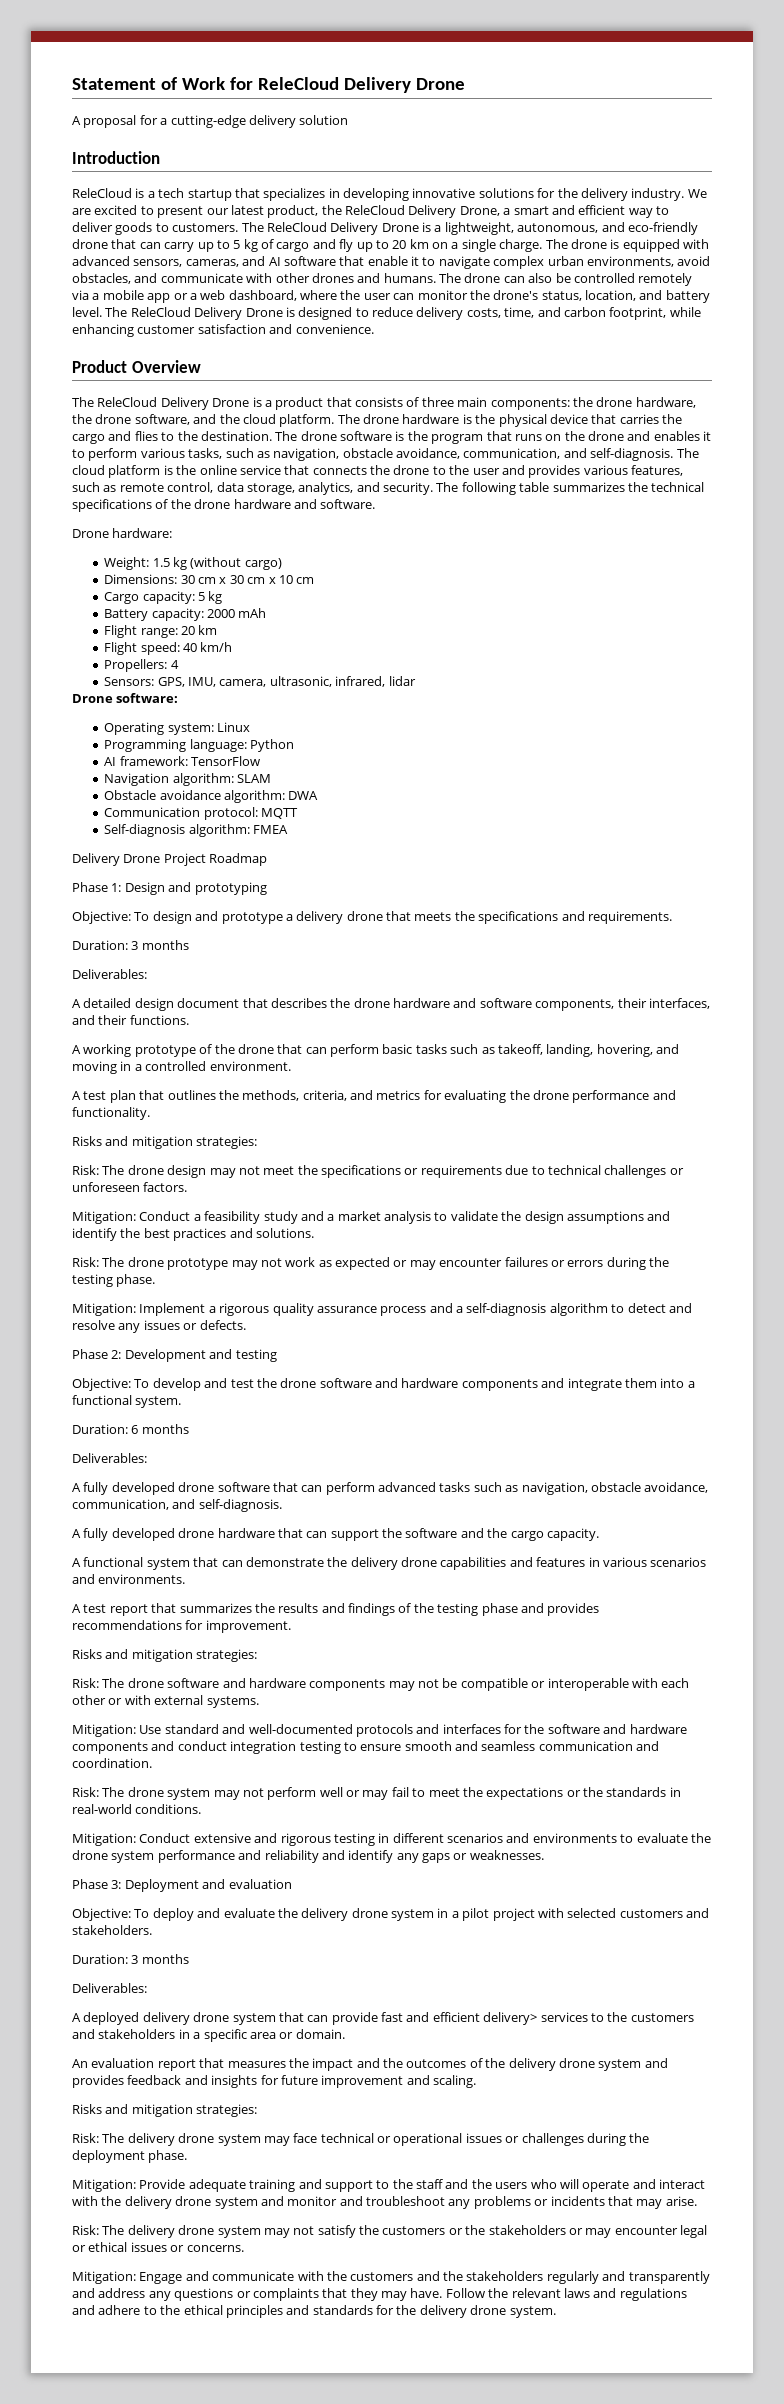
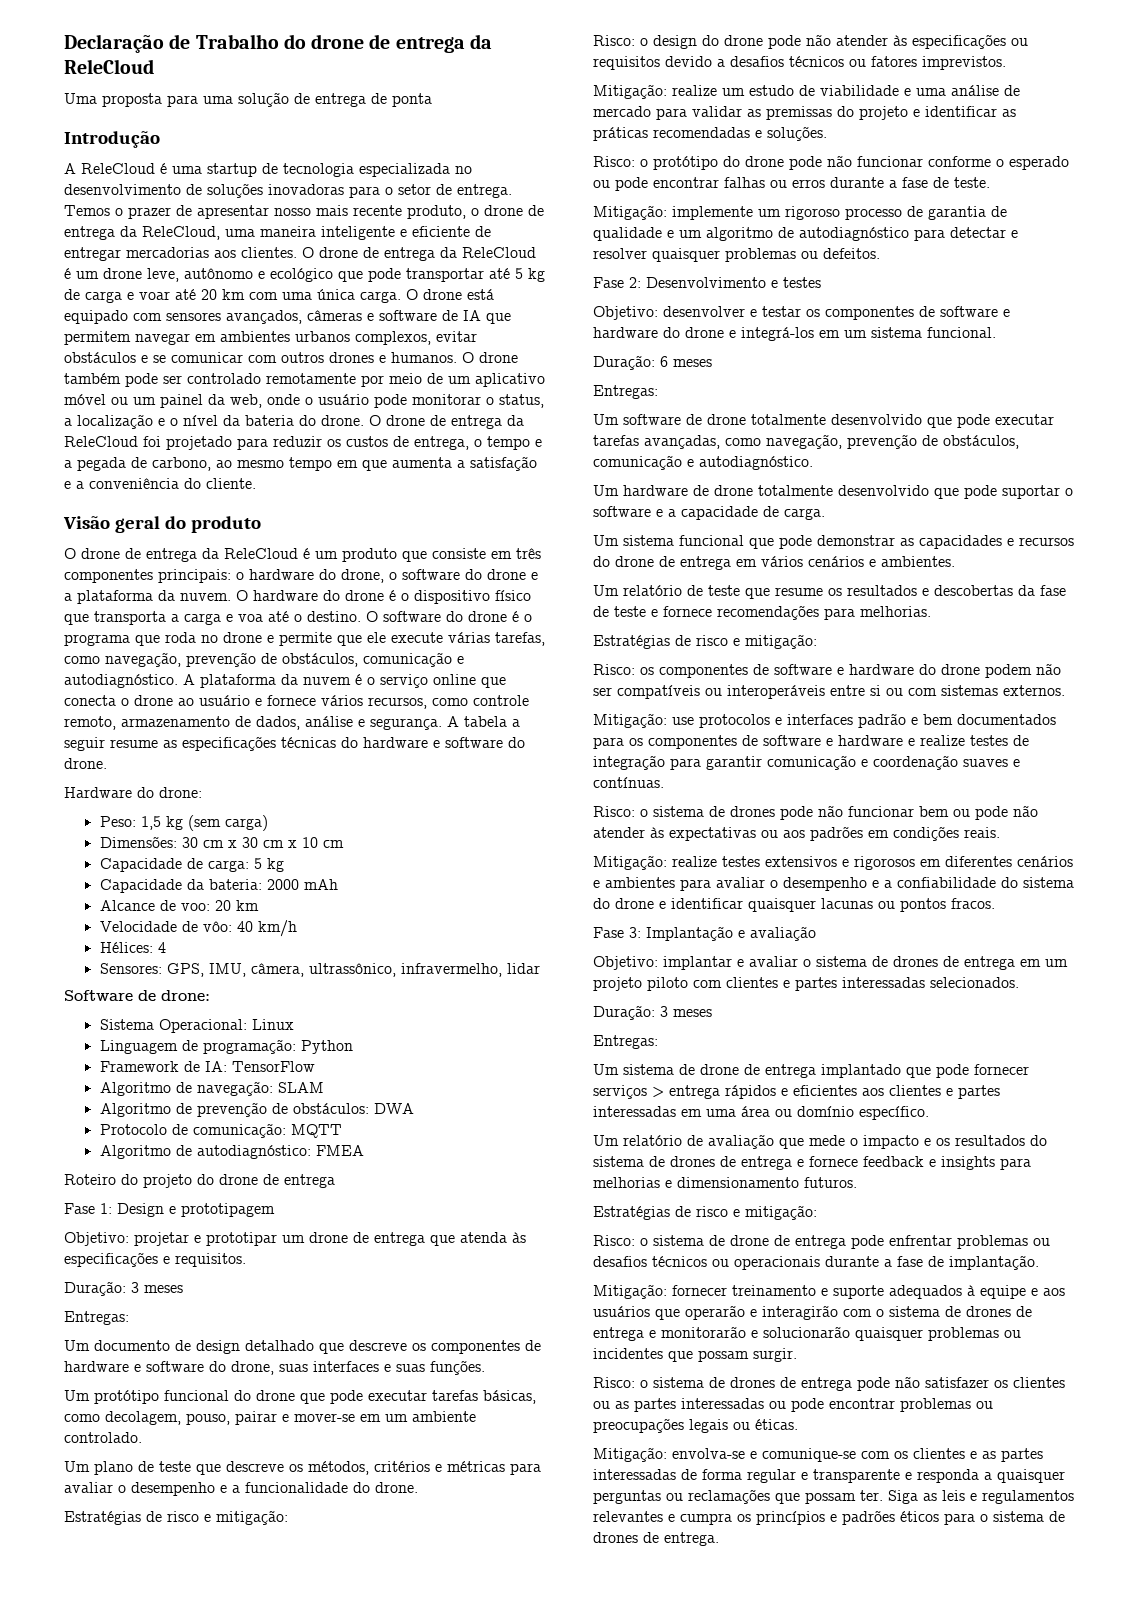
- Statement of Work for ReleCloud Delivery Drone
- A proposal for a cutting-edge delivery solution
- Introduction
- ReleCloud is a tech startup that specializes in developing innovative solutions for the delivery industry. We are excited to present our latest product, the ReleCloud Delivery Drone, a smart and efficient way to deliver goods to customers. The ReleCloud Delivery Drone is a lightweight, autonomous, and eco-friendly drone that can carry up to 5 kg of cargo and fly up to 20 km on a single charge. The drone is equipped with advanced sensors, cameras, and AI software that enable it to navigate complex urban environments, avoid obstacles, and communicate with other drones and humans. The drone can also be controlled remotely via a mobile app or a web dashboard, where the user can monitor the drone's status, location, and battery level. The ReleCloud Delivery Drone is designed to reduce delivery costs, time, and carbon footprint, while enhancing customer satisfaction and convenience.
- Product Overview
- The ReleCloud Delivery Drone is a product that consists of three main components: the drone hardware, the drone software, and the cloud platform. The drone hardware is the physical device that carries the cargo and flies to the destination. The drone software is the program that runs on the drone and enables it to perform various tasks, such as navigation, obstacle avoidance, communication, and self-diagnosis. The cloud platform is the online service that connects the drone to the user and provides various features, such as remote control, data storage, analytics, and security. The following table summarizes the technical specifications of the drone hardware and software.
- Drone hardware:
- Weight: 1.5 kg (without cargo)
- Dimensions: 30 cm x 30 cm x 10 cm
+ Declaração de Trabalho do drone de entrega da ReleCloud
+ Uma proposta para uma solução de entrega de ponta
+ Introdução
+ A ReleCloud é uma startup de tecnologia especializada no desenvolvimento de soluções inovadoras para o setor de entrega. Temos o prazer de apresentar nosso mais recente produto, o drone de entrega da ReleCloud, uma maneira inteligente e eficiente de entregar mercadorias aos clientes. O drone de entrega da ReleCloud é um drone leve, autônomo e ecológico que pode transportar até 5 kg de carga e voar até 20 km com uma única carga. O drone está equipado com sensores avançados, câmeras e software de IA que permitem navegar em ambientes urbanos complexos, evitar obstáculos e se comunicar com outros drones e humanos. O drone também pode ser controlado remotamente por meio de um aplicativo móvel ou um painel da web, onde o usuário pode monitorar o status, a localização e o nível da bateria do drone. O drone de entrega da ReleCloud foi projetado para reduzir os custos de entrega, o tempo e a pegada de carbono, ao mesmo tempo em que aumenta a satisfação e a conveniência do cliente.
+ Visão geral do produto
+ O drone de entrega da ReleCloud é um produto que consiste em três componentes principais: o hardware do drone, o software do drone e a plataforma da nuvem. O hardware do drone é o dispositivo físico que transporta a carga e voa até o destino. O software do drone é o programa que roda no drone e permite que ele execute várias tarefas, como navegação, prevenção de obstáculos, comunicação e autodiagnóstico. A plataforma da nuvem é o serviço online que conecta o drone ao usuário e fornece vários recursos, como controle remoto, armazenamento de dados, análise e segurança. A tabela a seguir resume as especificações técnicas do hardware e software do drone.
+ Hardware do drone:
+ Peso: 1,5 kg (sem carga)
+ Dimensões: 30 cm x 30 cm x 10 cm
- Cargo capacity: 5 kg
+ Capacidade de carga: 5 kg
- Battery capacity: 2000 mAh
+ Capacidade da bateria: 2000 mAh
- Flight range: 20 km
+ Alcance de voo: 20 km
- Flight speed: 40 km/h
+ Velocidade de vôo: 40 km/h
- Propellers: 4
+ Hélices: 4
- Sensors: GPS, IMU, camera, ultrasonic, infrared, lidar
- Drone software:
- Operating system: Linux
- Programming language: Python
- AI framework: TensorFlow
- Navigation algorithm: SLAM
- Obstacle avoidance algorithm: DWA
- Communication protocol: MQTT
- Self-diagnosis algorithm: FMEA
- Delivery Drone Project Roadmap
- Phase 1: Design and prototyping
- Objective: To design and prototype a delivery drone that meets the specifications and requirements.
- Duration: 3 months
- Deliverables:
- A detailed design document that describes the drone hardware and software components, their interfaces, and their functions.
- A working prototype of the drone that can perform basic tasks such as takeoff, landing, hovering, and moving in a controlled environment.
- A test plan that outlines the methods, criteria, and metrics for evaluating the drone performance and functionality.
- Risks and mitigation strategies:
- Risk: The drone design may not meet the specifications or requirements due to technical challenges or unforeseen factors.
- Mitigation: Conduct a feasibility study and a market analysis to validate the design assumptions and identify the best practices and solutions.
- Risk: The drone prototype may not work as expected or may encounter failures or errors during the testing phase.
- Mitigation: Implement a rigorous quality assurance process and a self-diagnosis algorithm to detect and resolve any issues or defects.
- Phase 2: Development and testing
- Objective: To develop and test the drone software and hardware components and integrate them into a functional system.
- Duration: 6 months
- Deliverables:
- A fully developed drone software that can perform advanced tasks such as navigation, obstacle avoidance, communication, and self-diagnosis.
- A fully developed drone hardware that can support the software and the cargo capacity.
- A functional system that can demonstrate the delivery drone capabilities and features in various scenarios and environments.
- A test report that summarizes the results and findings of the testing phase and provides recommendations for improvement.
- Risks and mitigation strategies:
- Risk: The drone software and hardware components may not be compatible or interoperable with each other or with external systems.
- Mitigation: Use standard and well-documented protocols and interfaces for the software and hardware components and conduct integration testing to ensure smooth and seamless communication and coordination.
- Risk: The drone system may not perform well or may fail to meet the expectations or the standards in real-world conditions.
- Mitigation: Conduct extensive and rigorous testing in different scenarios and environments to evaluate the drone system performance and reliability and identify any gaps or weaknesses.
- Phase 3: Deployment and evaluation
- Objective: To deploy and evaluate the delivery drone system in a pilot project with selected customers and stakeholders.
- Duration: 3 months
- Deliverables:
- A deployed delivery drone system that can provide fast and efficient delivery> services to the customers and stakeholders in a specific area or domain.
- An evaluation report that measures the impact and the outcomes of the delivery drone system and provides feedback and insights for future improvement and scaling.
- Risks and mitigation strategies:
- Risk: The delivery drone system may face technical or operational issues or challenges during the deployment phase.
- Mitigation: Provide adequate training and support to the staff and the users who will operate and interact with the delivery drone system and monitor and troubleshoot any problems or incidents that may arise.
- Risk: The delivery drone system may not satisfy the customers or the stakeholders or may encounter legal or ethical issues or concerns.
- Mitigation: Engage and communicate with the customers and the stakeholders regularly and transparently and address any questions or complaints that they may have. Follow the relevant laws and regulations and adhere to the ethical principles and standards for the delivery drone system.
+ Sensores: GPS, IMU, câmera, ultrassônico, infravermelho, lidar
+ Software de drone:
+ Sistema Operacional: Linux
+ Linguagem de programação: Python
+ Framework de IA: TensorFlow
+ Algoritmo de navegação: SLAM
+ Algoritmo de prevenção de obstáculos: DWA
+ Protocolo de comunicação: MQTT
+ Algoritmo de autodiagnóstico: FMEA
+ Roteiro do projeto do drone de entrega
+ Fase 1: Design e prototipagem
+ Objetivo: projetar e prototipar um drone de entrega que atenda às especificações e requisitos.
+ Duração: 3 meses
+ Entregas:
+ Um documento de design detalhado que descreve os componentes de hardware e software do drone, suas interfaces e suas funções.
+ Um protótipo funcional do drone que pode executar tarefas básicas, como decolagem, pouso, pairar e mover-se em um ambiente controlado.
+ Um plano de teste que descreve os métodos, critérios e métricas para avaliar o desempenho e a funcionalidade do drone.
+ Estratégias de risco e mitigação:
+ Risco: o design do drone pode não atender às especificações ou requisitos devido a desafios técnicos ou fatores imprevistos.
+ Mitigação: realize um estudo de viabilidade e uma análise de mercado para validar as premissas do projeto e identificar as práticas recomendadas e soluções.
+ Risco: o protótipo do drone pode não funcionar conforme o esperado ou pode encontrar falhas ou erros durante a fase de teste.
+ Mitigação: implemente um rigoroso processo de garantia de qualidade e um algoritmo de autodiagnóstico para detectar e resolver quaisquer problemas ou defeitos.
+ Fase 2: Desenvolvimento e testes
+ Objetivo: desenvolver e testar os componentes de software e hardware do drone e integrá-los em um sistema funcional.
+ Duração: 6 meses
+ Entregas:
+ Um software de drone totalmente desenvolvido que pode executar tarefas avançadas, como navegação, prevenção de obstáculos, comunicação e autodiagnóstico.
+ Um hardware de drone totalmente desenvolvido que pode suportar o software e a capacidade de carga.
+ Um sistema funcional que pode demonstrar as capacidades e recursos do drone de entrega em vários cenários e ambientes.
+ Um relatório de teste que resume os resultados e descobertas da fase de teste e fornece recomendações para melhorias.
+ Estratégias de risco e mitigação:
+ Risco: os componentes de software e hardware do drone podem não ser compatíveis ou interoperáveis entre si ou com sistemas externos.
+ Mitigação: use protocolos e interfaces padrão e bem documentados para os componentes de software e hardware e realize testes de integração para garantir comunicação e coordenação suaves e contínuas.
+ Risco: o sistema de drones pode não funcionar bem ou pode não atender às expectativas ou aos padrões em condições reais.
+ Mitigação: realize testes extensivos e rigorosos em diferentes cenários e ambientes para avaliar o desempenho e a confiabilidade do sistema do drone e identificar quaisquer lacunas ou pontos fracos.
+ Fase 3: Implantação e avaliação
+ Objetivo: implantar e avaliar o sistema de drones de entrega em um projeto piloto com clientes e partes interessadas selecionados.
+ Duração: 3 meses
+ Entregas:
+ Um sistema de drone de entrega implantado que pode fornecer serviços > entrega rápidos e eficientes aos clientes e partes interessadas em uma área ou domínio específico.
+ Um relatório de avaliação que mede o impacto e os resultados do sistema de drones de entrega e fornece feedback e insights para melhorias e dimensionamento futuros.
+ Estratégias de risco e mitigação:
+ Risco: o sistema de drone de entrega pode enfrentar problemas ou desafios técnicos ou operacionais durante a fase de implantação.
+ Mitigação: fornecer treinamento e suporte adequados à equipe e aos usuários que operarão e interagirão com o sistema de drones de entrega e monitorarão e solucionarão quaisquer problemas ou incidentes que possam surgir.
+ Risco: o sistema de drones de entrega pode não satisfazer os clientes ou as partes interessadas ou pode encontrar problemas ou preocupações legais ou éticas.
+ Mitigação: envolva-se e comunique-se com os clientes e as partes interessadas de forma regular e transparente e responda a quaisquer perguntas ou reclamações que possam ter. Siga as leis e regulamentos relevantes e cumpra os princípios e padrões éticos para o sistema de drones de entrega.

